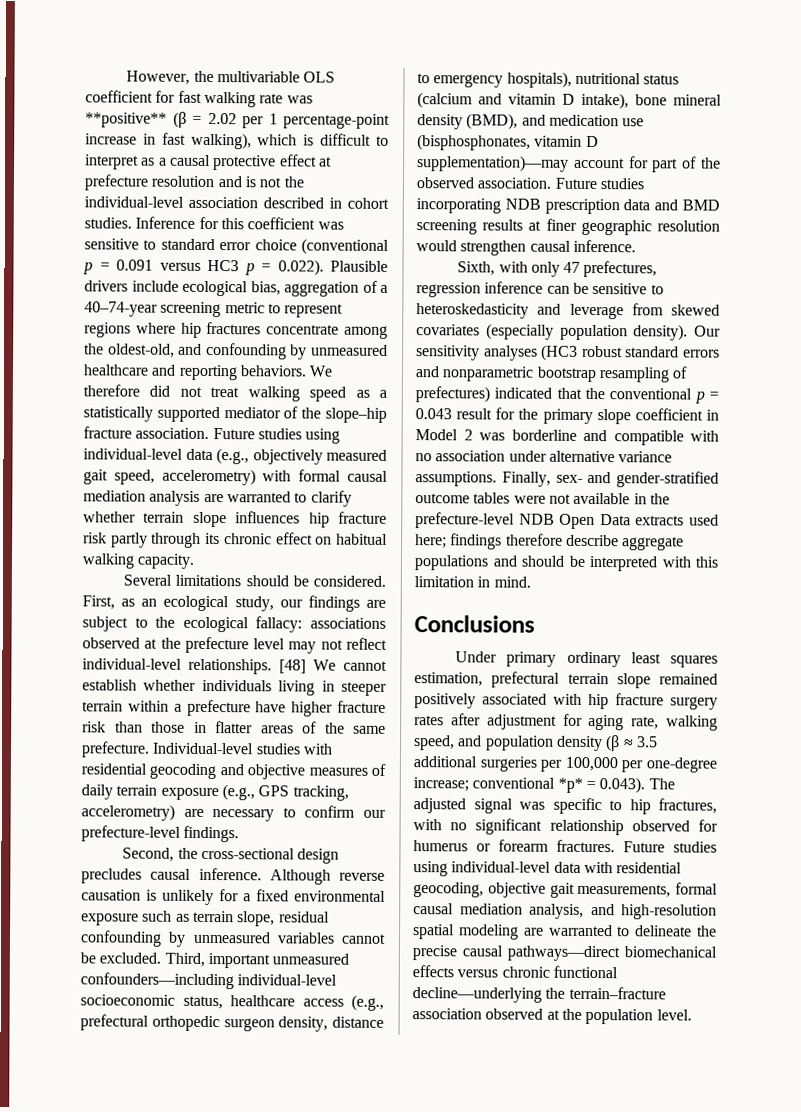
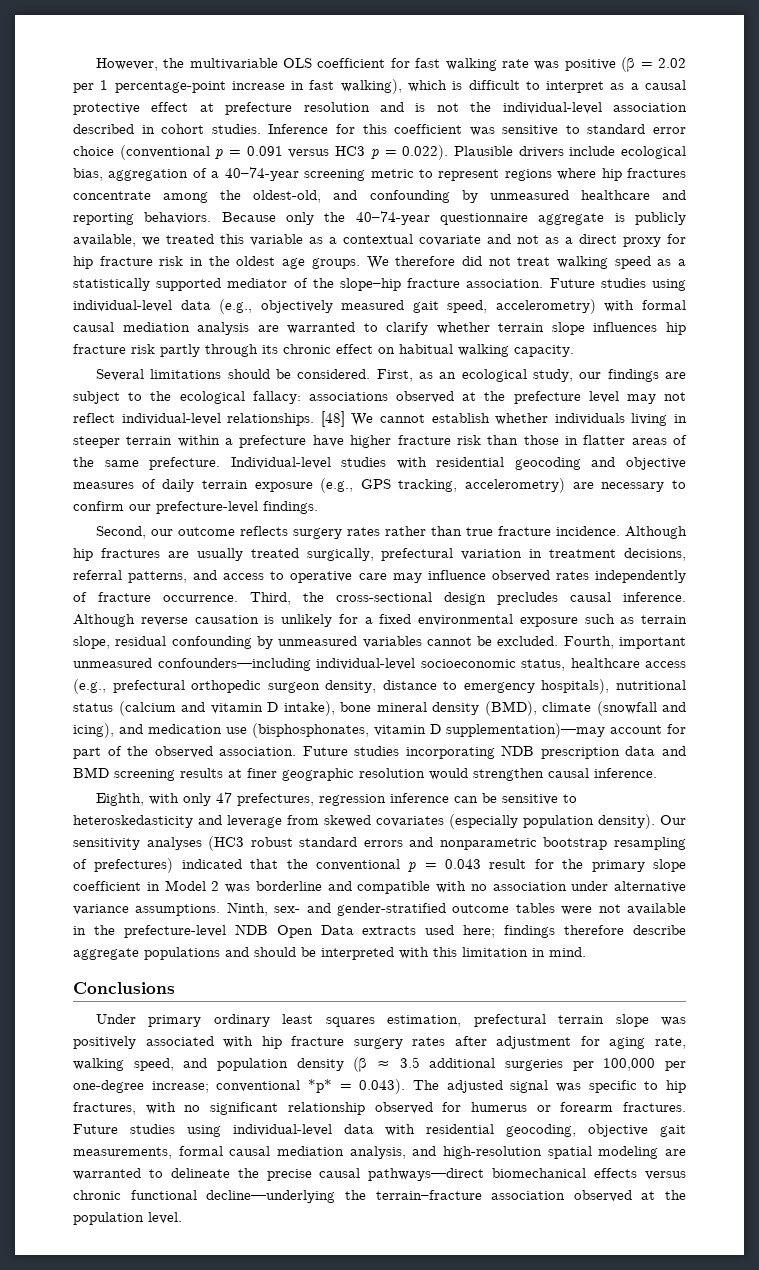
- However, the multivariable OLS coefficient for fast walking rate was **positive** (β = 2.02 per 1 percentage-point increase in fast walking), which is difficult to interpret as a causal protective effect at prefecture resolution and is not the individual-level association described in cohort studies.
+ However, the multivariable OLS coefficient for fast walking rate was positive (β = 2.02 per 1 percentage-point increase in fast walking), which is difficult to interpret as a causal protective effect at prefecture resolution and is not the individual-level association described in cohort studies.
+ Because only the 40–74-year questionnaire aggregate is publicly available, we treated this variable as a contextual covariate and not as a direct proxy for hip fracture risk in the oldest age groups.
- Second, the cross-sectional design precludes causal inference.
+ Second, our outcome reflects surgery rates rather than true fracture incidence. Although hip fractures are usually treated surgically, prefectural variation in treatment decisions, referral patterns, and access to operative care may influence observed rates independently of fracture occurrence. Third, the cross-sectional design precludes causal inference.
- Third, important unmeasured confounders—including individual-level socioeconomic status, healthcare access (e.g., prefectural orthopedic surgeon density, distance to emergency hospitals), nutritional status (calcium and vitamin D intake), bone mineral density (BMD), and medication use (bisphosphonates, vitamin D supplementation)—may account for part of the observed association.
+ Fourth, important unmeasured confounders—including individual-level socioeconomic status, healthcare access (e.g., prefectural orthopedic surgeon density, distance to emergency hospitals), nutritional status (calcium and vitamin D intake), bone mineral density (BMD), climate (snowfall and icing), and medication use (bisphosphonates, vitamin D supplementation)—may account for part of the observed association.
- Sixth, with only 47 prefectures, regression inference can be sensitive to heteroskedasticity and leverage from skewed covariates (especially population density).
+ Eighth, with only 47 prefectures, regression inference can be sensitive to heteroskedasticity and leverage from skewed covariates (especially population density).
- Finally, sex- and gender-stratified outcome tables were not available in the prefecture-level NDB Open Data extracts used here; findings therefore describe aggregate populations and should be interpreted with this limitation in mind.
+ Ninth, sex- and gender-stratified outcome tables were not available in the prefecture-level NDB Open Data extracts used here; findings therefore describe aggregate populations and should be interpreted with this limitation in mind.
- Under primary ordinary least squares estimation, prefectural terrain slope remained positively associated with hip fracture surgery rates after adjustment for aging rate, walking speed, and population density (β ≈ 3.5 additional surgeries per 100,000 per one-degree increase; conventional *p* = 0.043). The adjusted signal was specific to hip fractures, with no significant relationship observed for humerus or forearm fractures.
+ Under primary ordinary least squares estimation, prefectural terrain slope was positively associated with hip fracture surgery rates after adjustment for aging rate, walking speed, and population density (β ≈ 3.5 additional surgeries per 100,000 per one-degree increase; conventional *p* = 0.043). The adjusted signal was specific to hip fractures, with no significant relationship observed for humerus or forearm fractures.

